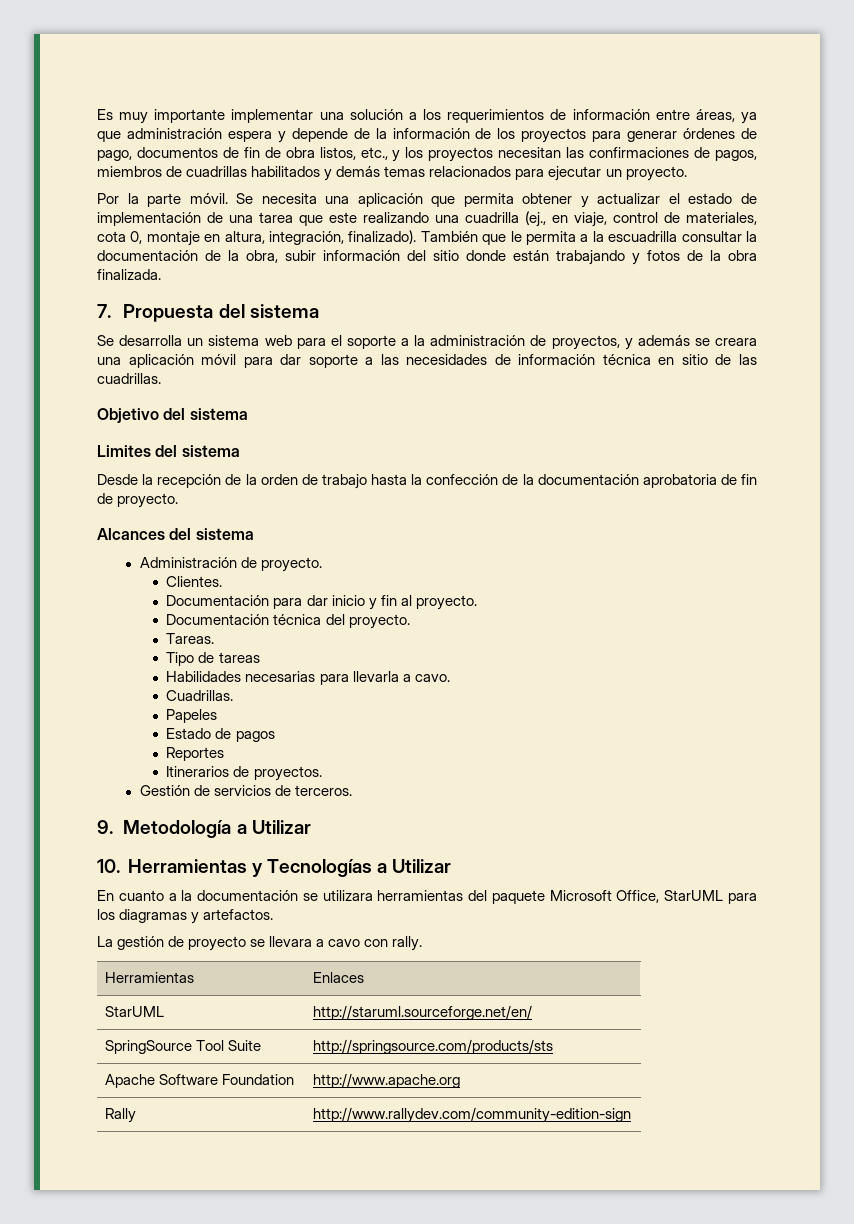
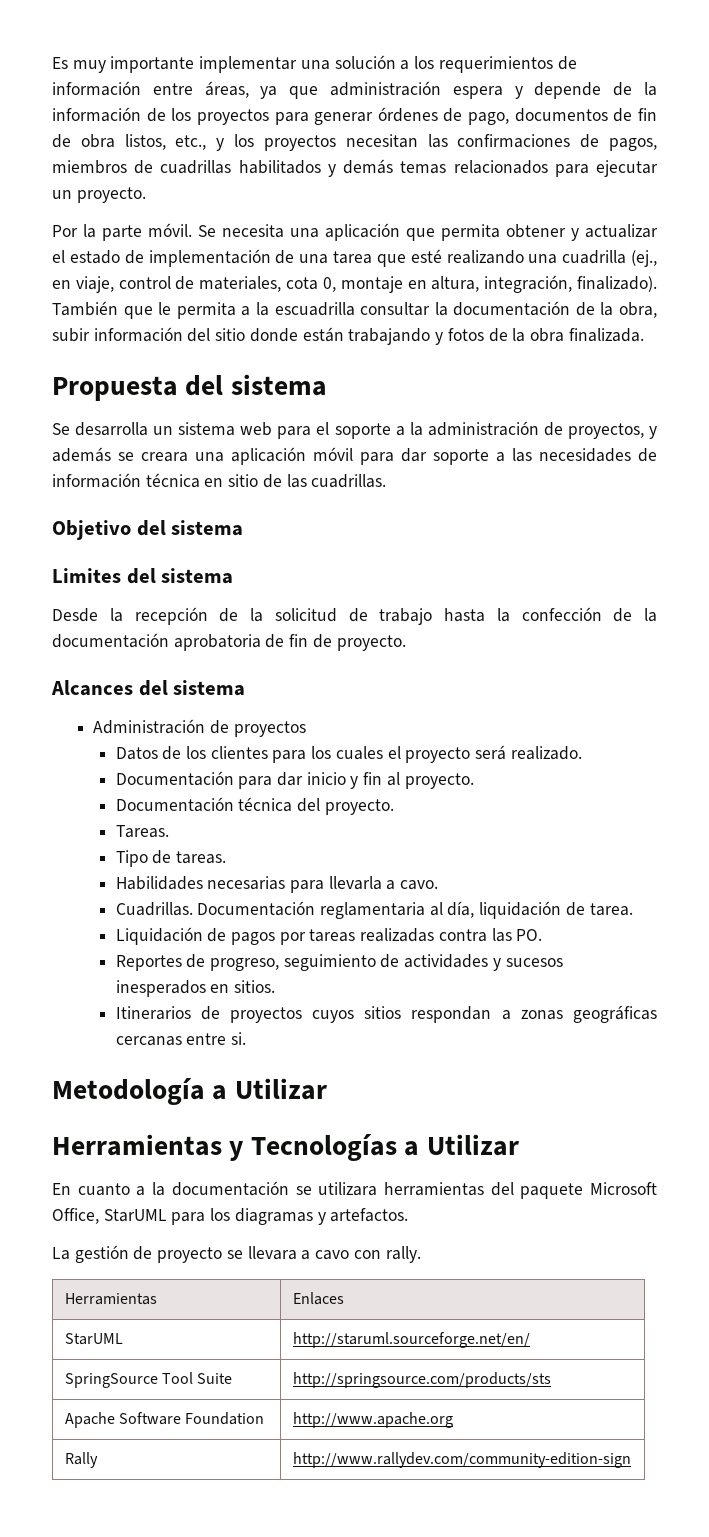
- Se necesita una aplicación que permita obtener y actualizar el estado de implementación de una tarea que este realizando una cuadrilla (ej., en viaje, control de materiales, cota 0, montaje en altura, integración, finalizado).
+ Se necesita una aplicación que permita obtener y actualizar el estado de implementación de una tarea que esté realizando una cuadrilla (ej., en viaje, control de materiales, cota 0, montaje en altura, integración, finalizado).
- 7. Propuesta del sistema
+ Propuesta del sistema
- Desde la recepción de la orden de trabajo hasta la confección de la documentación aprobatoria de fin de proyecto.
+ Desde la recepción de la solicitud de trabajo hasta la confección de la documentación aprobatoria de fin de proyecto.
- Administración de proyecto.
- Clientes.
+ Administración de proyectos
+ Datos de los clientes para los cuales el proyecto será realizado.
- Tipo de tareas
+ Tipo de tareas.
- Cuadrillas.
- Papeles
- Estado de pagos
- Reportes
- Itinerarios de proyectos.
- Gestión de servicios de terceros.
- 9. Metodología a Utilizar
+ Cuadrillas. Documentación reglamentaria al día, liquidación de tarea.
+ Liquidación de pagos por tareas realizadas contra las PO.
+ Reportes de progreso, seguimiento de actividades y sucesos inesperados en sitios.
+ Itinerarios de proyectos cuyos sitios respondan a zonas geográficas cercanas entre si.
+ Metodología a Utilizar
- 10. Herramientas y Tecnologías a Utilizar
+ Herramientas y Tecnologías a Utilizar

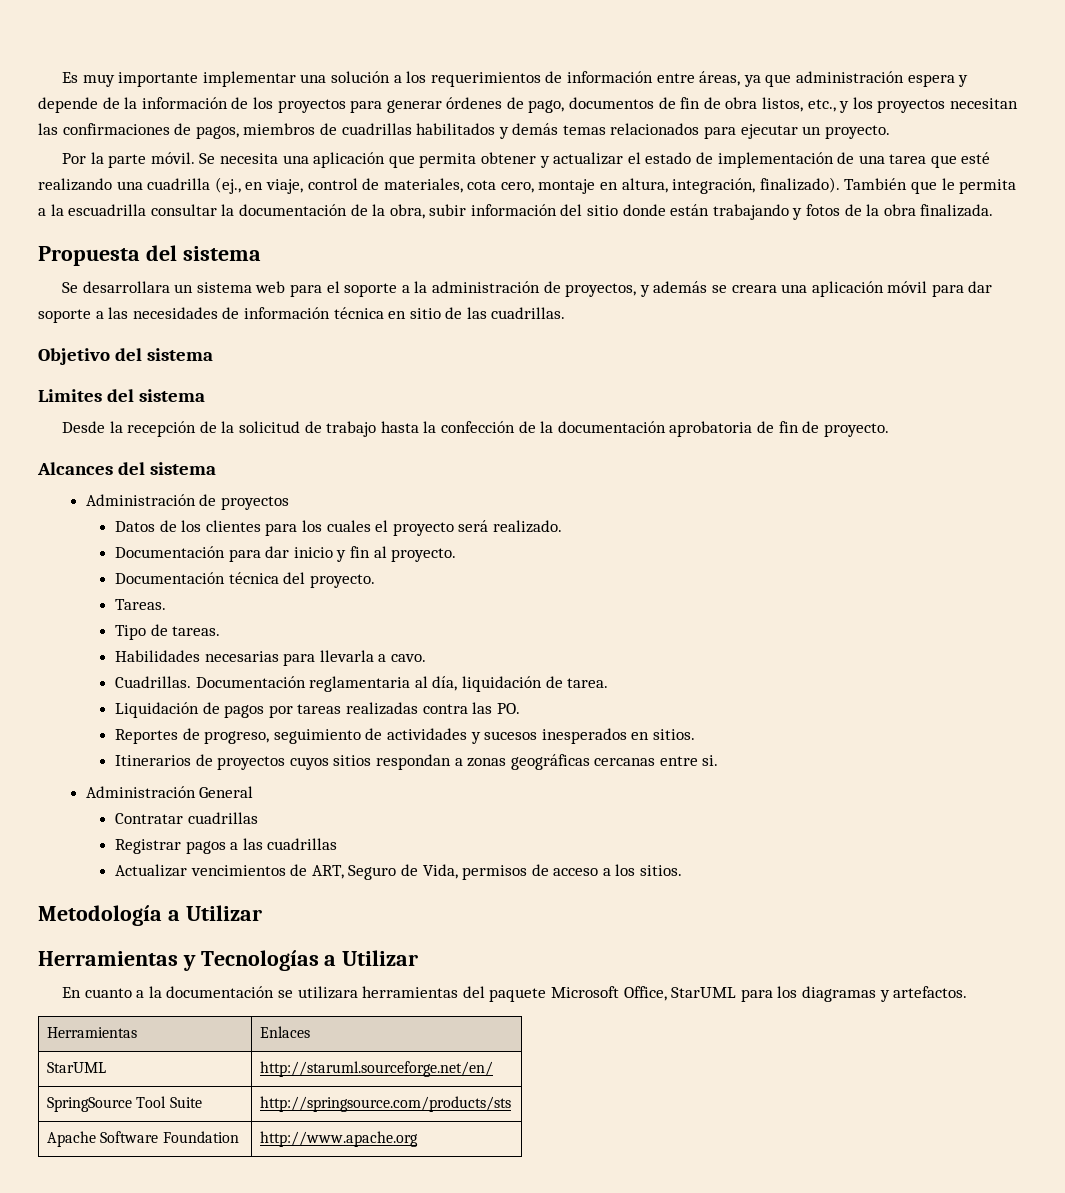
- Se necesita una aplicación que permita obtener y actualizar el estado de implementación de una tarea que esté realizando una cuadrilla (ej., en viaje, control de materiales, cota 0, montaje en altura, integración, finalizado).
+ Se necesita una aplicación que permita obtener y actualizar el estado de implementación de una tarea que esté realizando una cuadrilla (ej., en viaje, control de materiales, cota cero, montaje en altura, integración, finalizado).
- Se desarrolla un sistema web para el soporte a la administración de proyectos, y además se creara una aplicación móvil para dar soporte a las necesidades de información técnica en sitio de las cuadrillas.
+ Se desarrollara un sistema web para el soporte a la administración de proyectos, y además se creara una aplicación móvil para dar soporte a las necesidades de información técnica en sitio de las cuadrillas.
+ Administración General
+ Contratar cuadrillas
+ Registrar pagos a las cuadrillas
+ Actualizar vencimientos de ART, Seguro de Vida, permisos de acceso a los sitios.
- La gestión de proyecto se llevara a cavo con rally.
- Rally | http://www.rallydev.com/community-edition-sign

